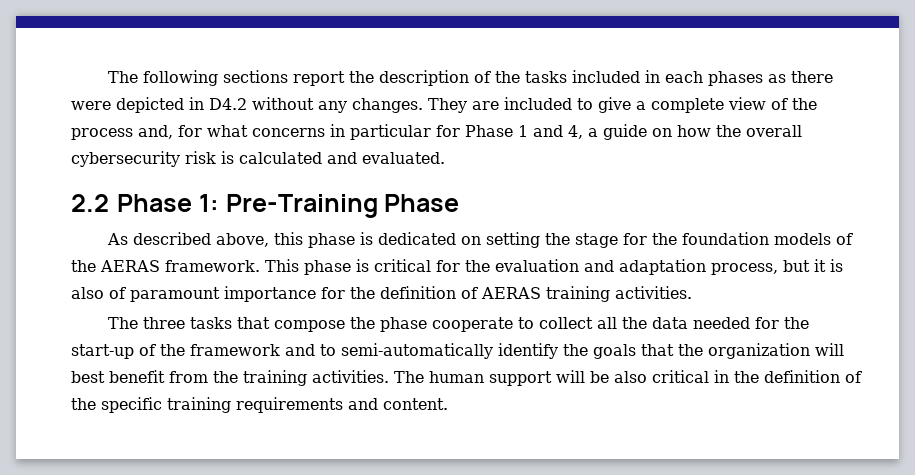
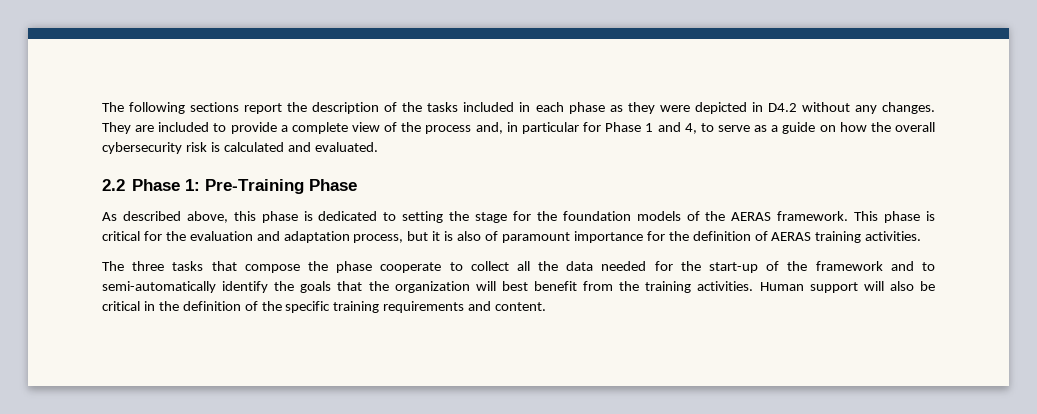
- The following sections report the description of the tasks included in each phases as there were depicted in D4.2 without any changes.
+ The following sections report the description of the tasks included in each phase as they were depicted in D4.2 without any changes.
- They are included to give a complete view of the process and, for what concerns in particular for Phase 1 and 4, a guide on how the overall cybersecurity risk is calculated and evaluated.
+ They are included to provide a complete view of the process and, in particular for Phase 1 and 4, to serve as a guide on how the overall cybersecurity risk is calculated and evaluated.
- As described above, this phase is dedicated on setting the stage for the foundation models of the AERAS framework.
+ As described above, this phase is dedicated to setting the stage for the foundation models of the AERAS framework.
- The human support will be also critical in the definition of the specific training requirements and content.
+ Human support will also be critical in the definition of the specific training requirements and content.

